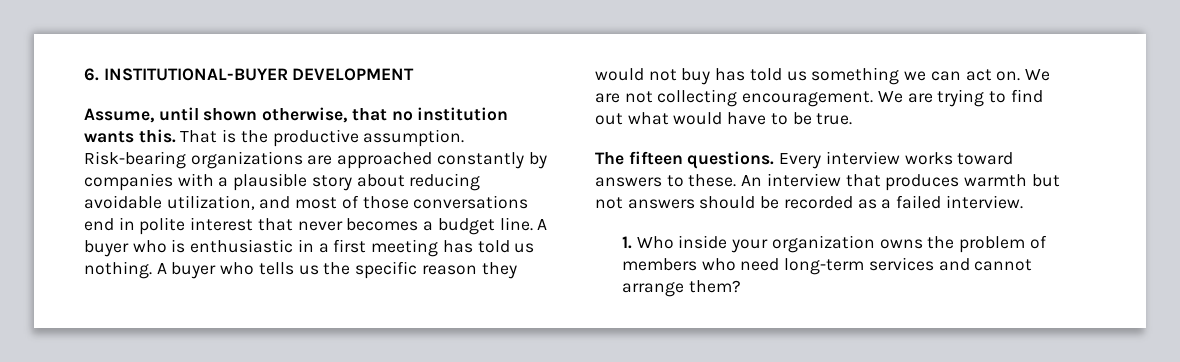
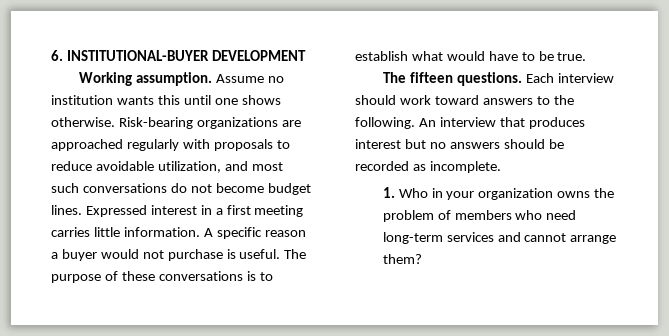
- Assume, until shown otherwise, that no institution wants this. That is the productive assumption. Risk-bearing organizations are approached constantly by companies with a plausible story about reducing avoidable utilization, and most of those conversations end in polite interest that never becomes a budget line. A buyer who is enthusiastic in a first meeting has told us nothing. A buyer who tells us the specific reason they would not buy has told us something we can act on. We are not collecting encouragement. We are trying to find out what would have to be true.
+ Working assumption. Assume no institution wants this until one shows otherwise. Risk-bearing organizations are approached regularly with proposals to reduce avoidable utilization, and most such conversations do not become budget lines. Expressed interest in a first meeting carries little information. A specific reason a buyer would not purchase is useful. The purpose of these conversations is to establish what would have to be true.
- Every interview works toward answers to these.
+ Each interview should work toward answers to the following.
- An interview that produces warmth but not answers should be recorded as a failed interview.
+ An interview that produces interest but no answers should be recorded as incomplete.
- 1. Who inside your organization owns the problem of members who need long-term services and cannot arrange them?
+ 1. Who in your organization owns the problem of members who need long-term services and cannot arrange them?

